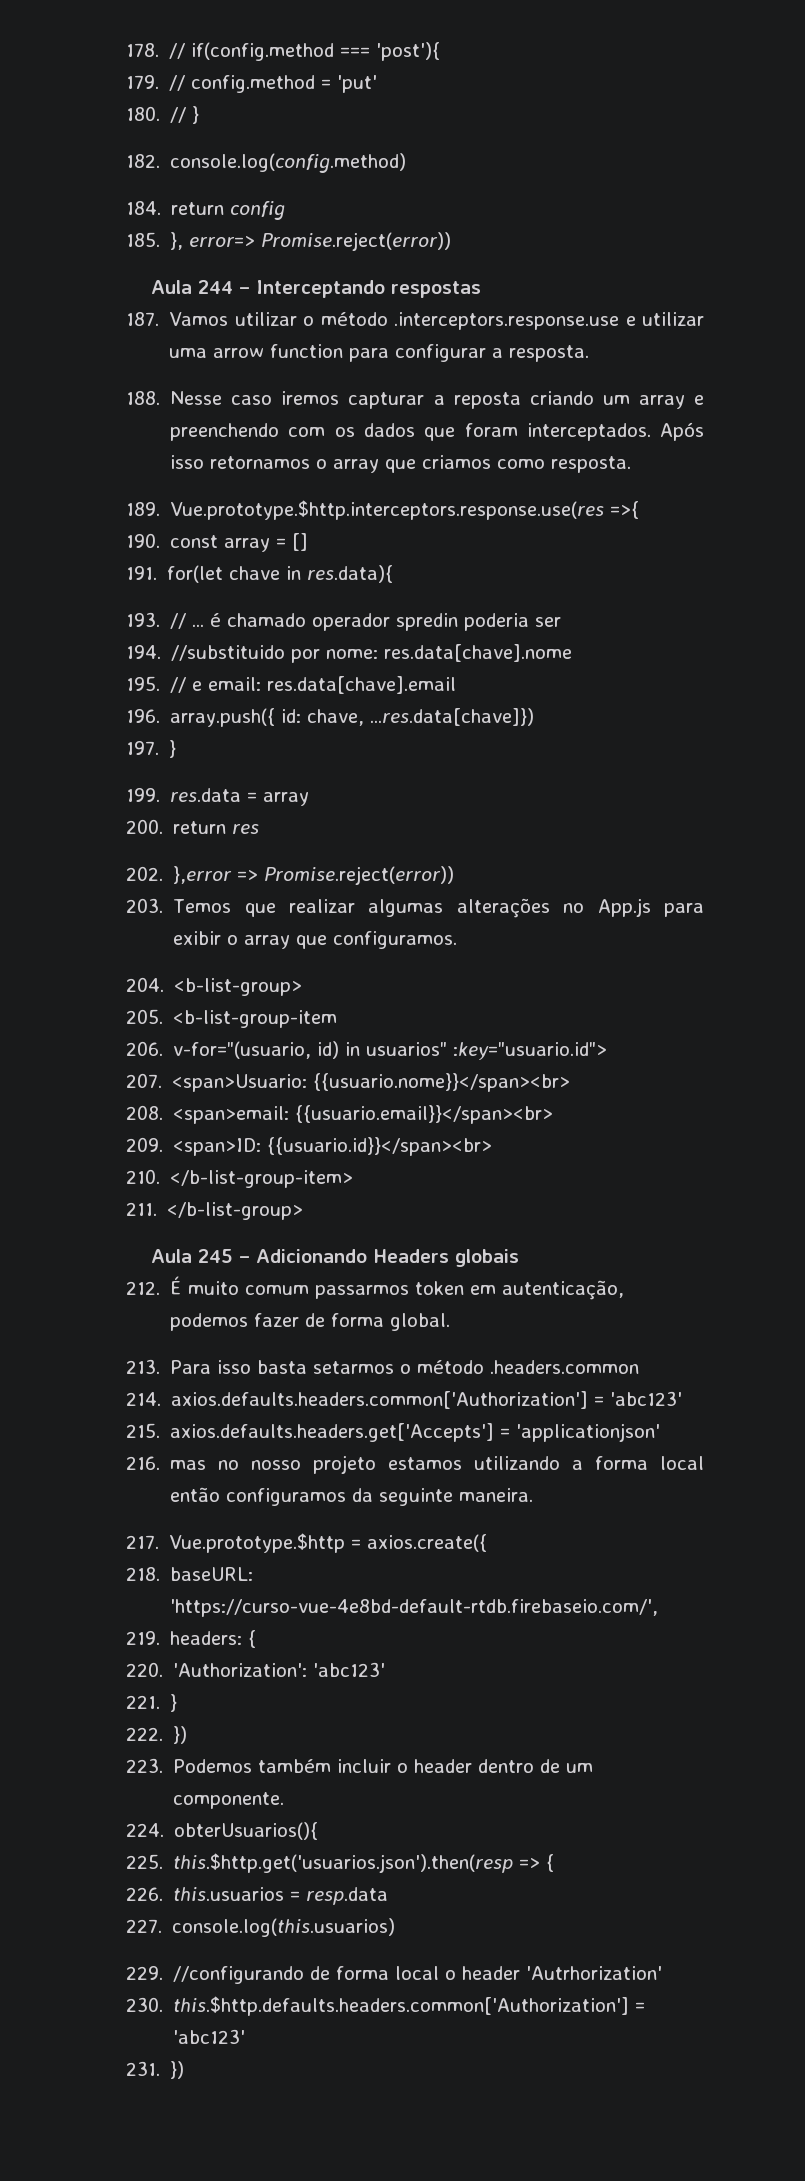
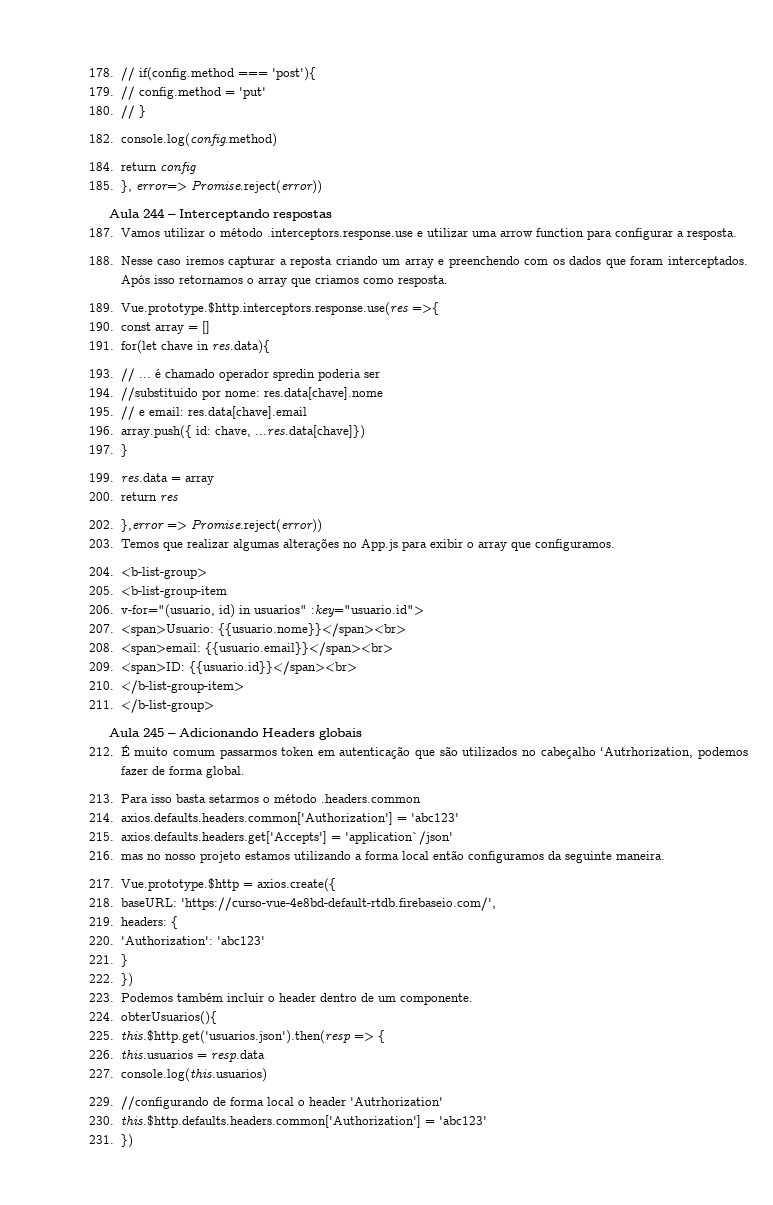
- 212. É muito comum passarmos token em autenticação, podemos fazer de forma global.
+ 212. É muito comum passarmos token em autenticação que são utilizados no cabeçalho ‘Autrhorization, podemos fazer de forma global.
- 215. axios.defaults.headers.get['Accepts'] = 'applicationjson'
+ 215. axios.defaults.headers.get['Accepts'] = 'application`/json'

